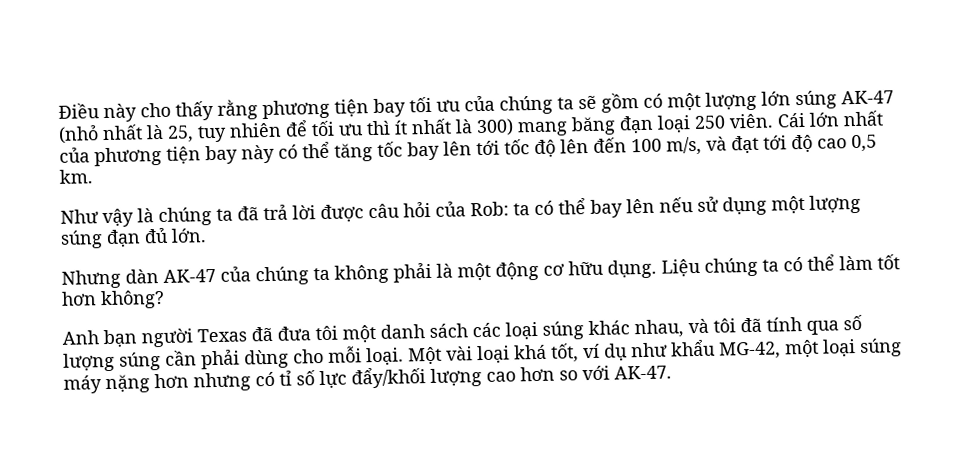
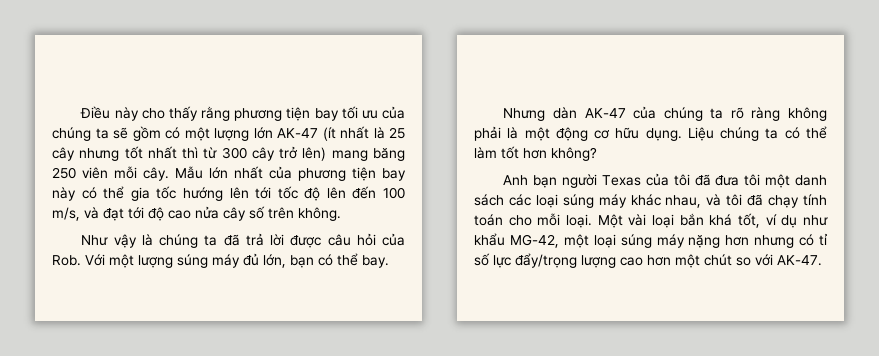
- Điều này cho thấy rằng phương tiện bay tối ưu của chúng ta sẽ gồm có một lượng lớn súng AK-47 (nhỏ nhất là 25, tuy nhiên để tối ưu thì ít nhất là 300) mang băng đạn loại 250 viên. Cái lớn nhất của phương tiện bay này có thể tăng tốc bay lên tới tốc độ lên đến 100 m/s, và đạt tới độ cao 0,5 km.
+ Điều này cho thấy rằng phương tiện bay tối ưu của chúng ta sẽ gồm có một lượng lớn AK-47 (ít nhất là 25 cây nhưng tốt nhất thì từ 300 cây trở lên) mang băng 250 viên mỗi cây. Mẫu lớn nhất của phương tiện bay này có thể gia tốc hướng lên tới tốc độ lên đến 100 m/s, và đạt tới độ cao nửa cây số trên không.
- Như vậy là chúng ta đã trả lời được câu hỏi của Rob: ta có thể bay lên nếu sử dụng một lượng súng đạn đủ lớn.
+ Như vậy là chúng ta đã trả lời được câu hỏi của Rob. Với một lượng súng máy đủ lớn, bạn có thể bay.
- Nhưng dàn AK-47 của chúng ta không phải là một động cơ hữu dụng.
+ Nhưng dàn AK-47 của chúng ta rõ ràng không phải là một động cơ hữu dụng.
- Anh bạn người Texas đã đưa tôi một danh sách các loại súng khác nhau, và tôi đã tính qua số lượng súng cần phải dùng cho mỗi loại.
+ Anh bạn người Texas của tôi đã đưa tôi một danh sách các loại súng máy khác nhau, và tôi đã chạy tính toán cho mỗi loại.
- Một vài loại khá tốt, ví dụ như khẩu MG-42, một loại súng máy nặng hơn nhưng có tỉ số lực đẩy/khối lượng cao hơn so với AK-47.
+ Một vài loại bắn khá tốt, ví dụ như khẩu MG-42, một loại súng máy nặng hơn nhưng có tỉ số lực đẩy/trọng lượng cao hơn một chút so với AK-47.

